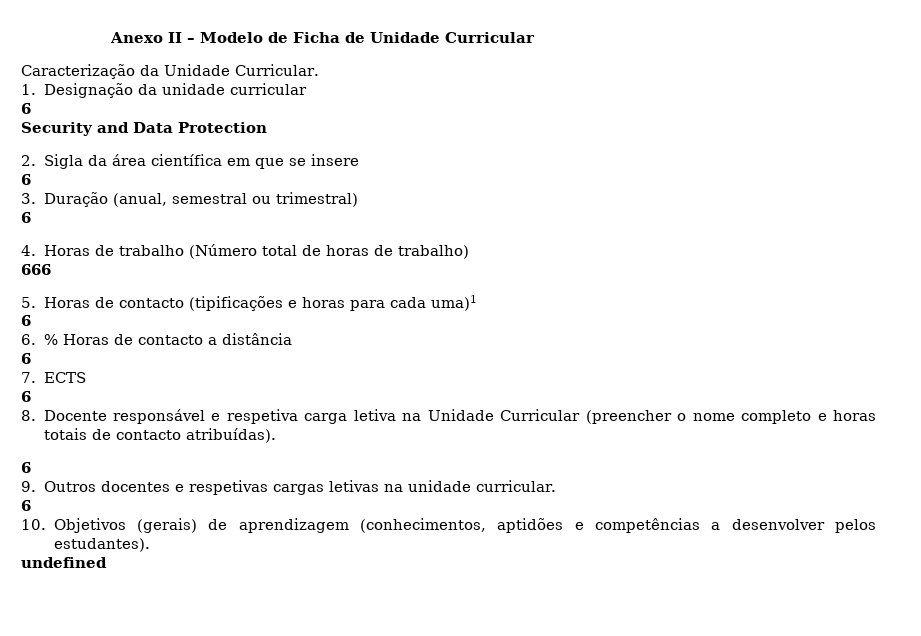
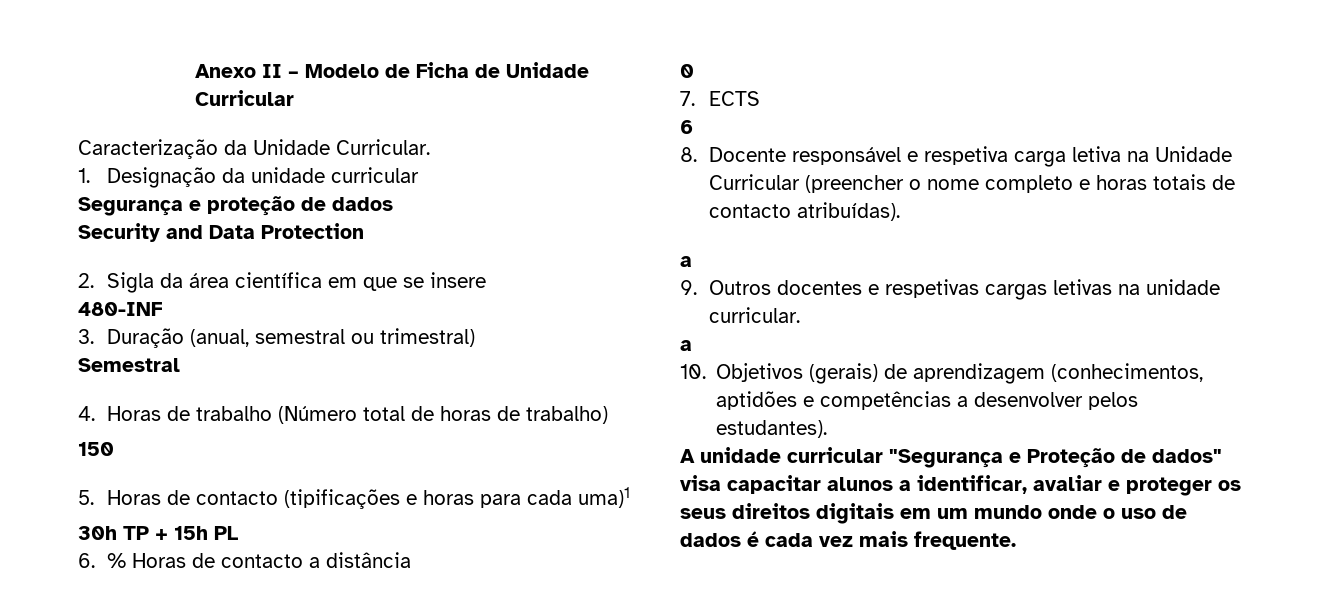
  1. Designação da unidade curricular
- 6
+ Segurança e proteção de dados
  2. Sigla da área científica em que se insere
- 6
+ 480-INF
  3. Duração (anual, semestral ou trimestral)
- 6
+ Semestral
- 666
+ 150
  5. Horas de contacto (tipificações e horas para cada uma)1
- 6
+ 30h TP + 15h PL
  6. % Horas de contacto a distância
- 6
+ 0
  8. Docente responsável e respetiva carga letiva na Unidade Curricular (preencher o nome completo e horas totais de contacto atribuídas).
- 6
+ a
  9. Outros docentes e respetivas cargas letivas na unidade curricular.
- 6
+ a
- undefined
+ A unidade curricular "Segurança e Proteção de dados" visa capacitar alunos a identificar, avaliar e proteger os seus direitos digitais em um mundo onde o uso de dados é cada vez mais frequente.

